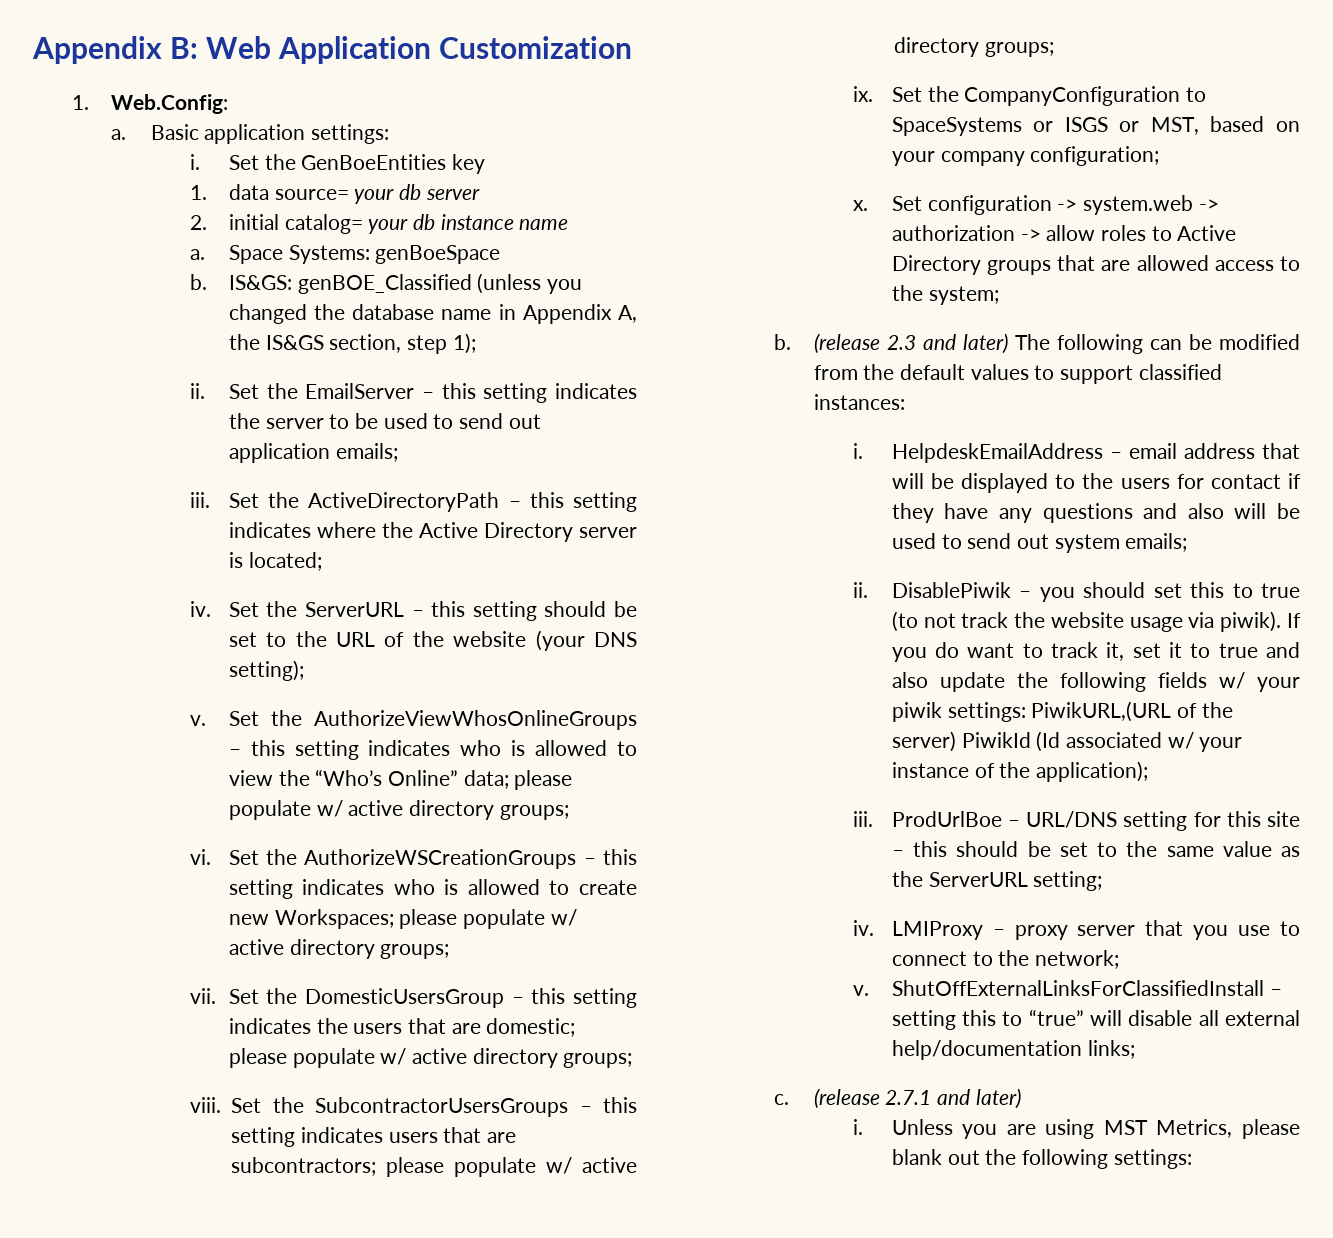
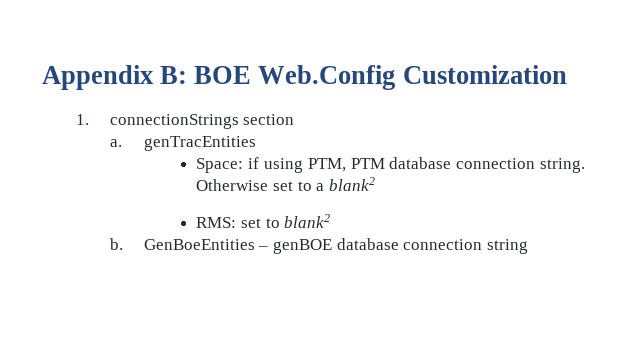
- Appendix B: Web Application Customization
+ Appendix B: BOE Web.Config Customization
- 1. Web.Config:
- a. Basic application settings:
- i. Set the GenBoeEntities key
- 1. data source= your db server
- 2. initial catalog= your db instance name
- a. Space Systems: genBoeSpace
- b. IS&GS: genBOE_Classified (unless you changed the database name in Appendix A, the IS&GS section, step 1);
- ii. Set the EmailServer – this setting indicates the server to be used to send out application emails;
- iii. Set the ActiveDirectoryPath – this setting indicates where the Active Directory server is located;
- iv. Set the ServerURL – this setting should be set to the URL of the website (your DNS setting);
- v. Set the AuthorizeViewWhosOnlineGroups – this setting indicates who is allowed to view the “Who’s Online” data; please populate w/ active directory groups;
- vi. Set the AuthorizeWSCreationGroups – this setting indicates who is allowed to create new Workspaces; please populate w/ active directory groups;
- vii. Set the DomesticUsersGroup – this setting indicates the users that are domestic; please populate w/ active directory groups;
- viii. Set the SubcontractorUsersGroups – this setting indicates users that are subcontractors; please populate w/ active directory groups;
- ix. Set the CompanyConfiguration to SpaceSystems or ISGS or MST, based on your company configuration;
- x. Set configuration -> system.web -> authorization -> allow roles to Active Directory groups that are allowed access to the system;
- b. (release 2.3 and later) The following can be modified from the default values to support classified instances:
- i. HelpdeskEmailAddress – email address that will be displayed to the users for contact if they have any questions and also will be used to send out system emails;
- ii. DisablePiwik – you should set this to true (to not track the website usage via piwik). If you do want to track it, set it to true and also update the following fields w/ your piwik settings: PiwikURL,(URL of the server) PiwikId (Id associated w/ your instance of the application);
- iii. ProdUrlBoe – URL/DNS setting for this site – this should be set to the same value as the ServerURL setting;
- iv. LMIProxy – proxy server that you use to connect to the network;
- v. ShutOffExternalLinksForClassifiedInstall – setting this to “true” will disable all external help/documentation links;
- c. (release 2.7.1 and later)
- i. Unless you are using MST Metrics, please blank out the following settings:
+ 1. connectionStrings section
+ a. genTracEntities
+ Space: if using PTM, PTM database connection string. Otherwise set to a blank2
+ RMS: set to blank2
+ b. GenBoeEntities – genBOE database connection string

